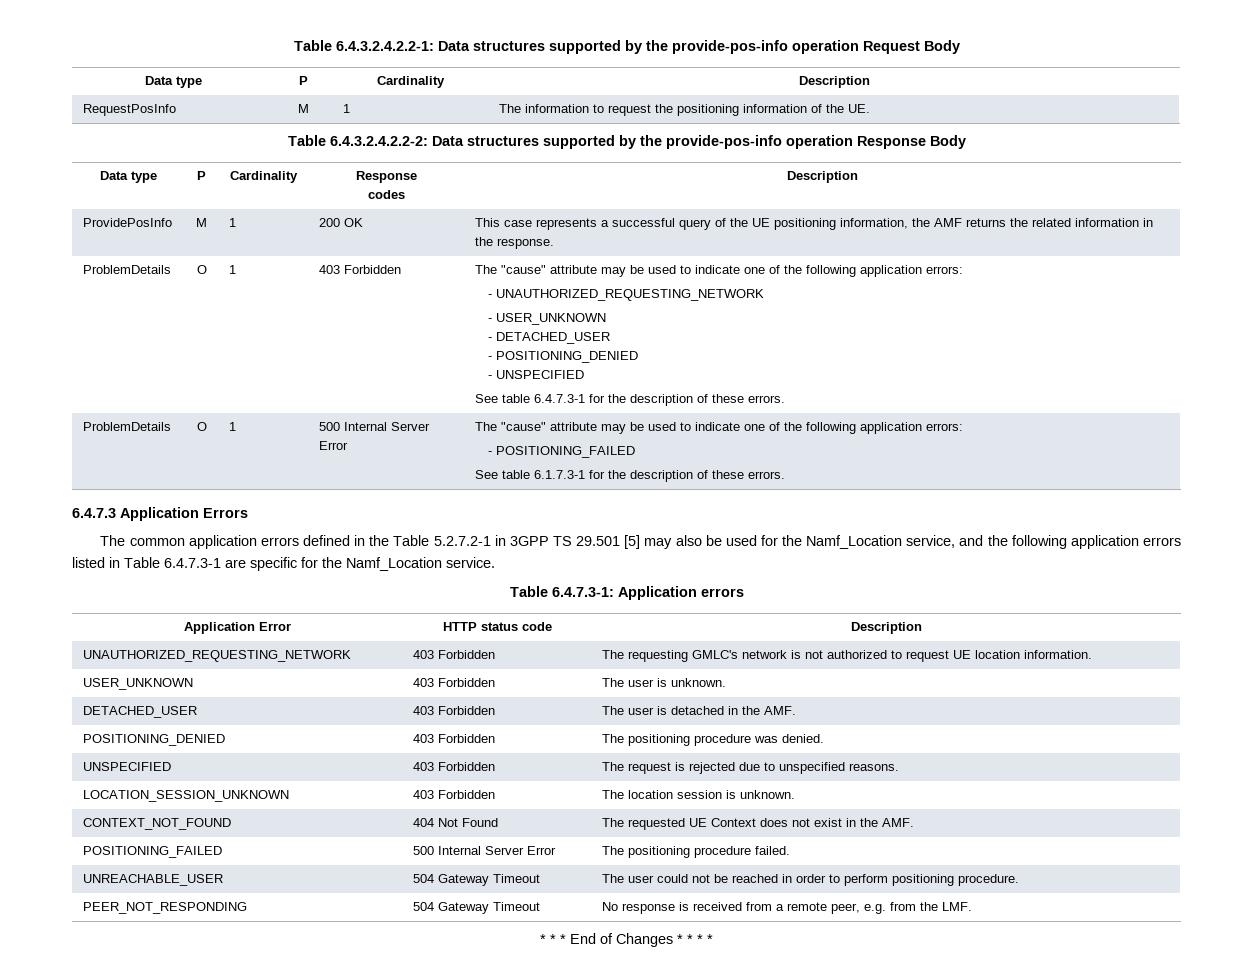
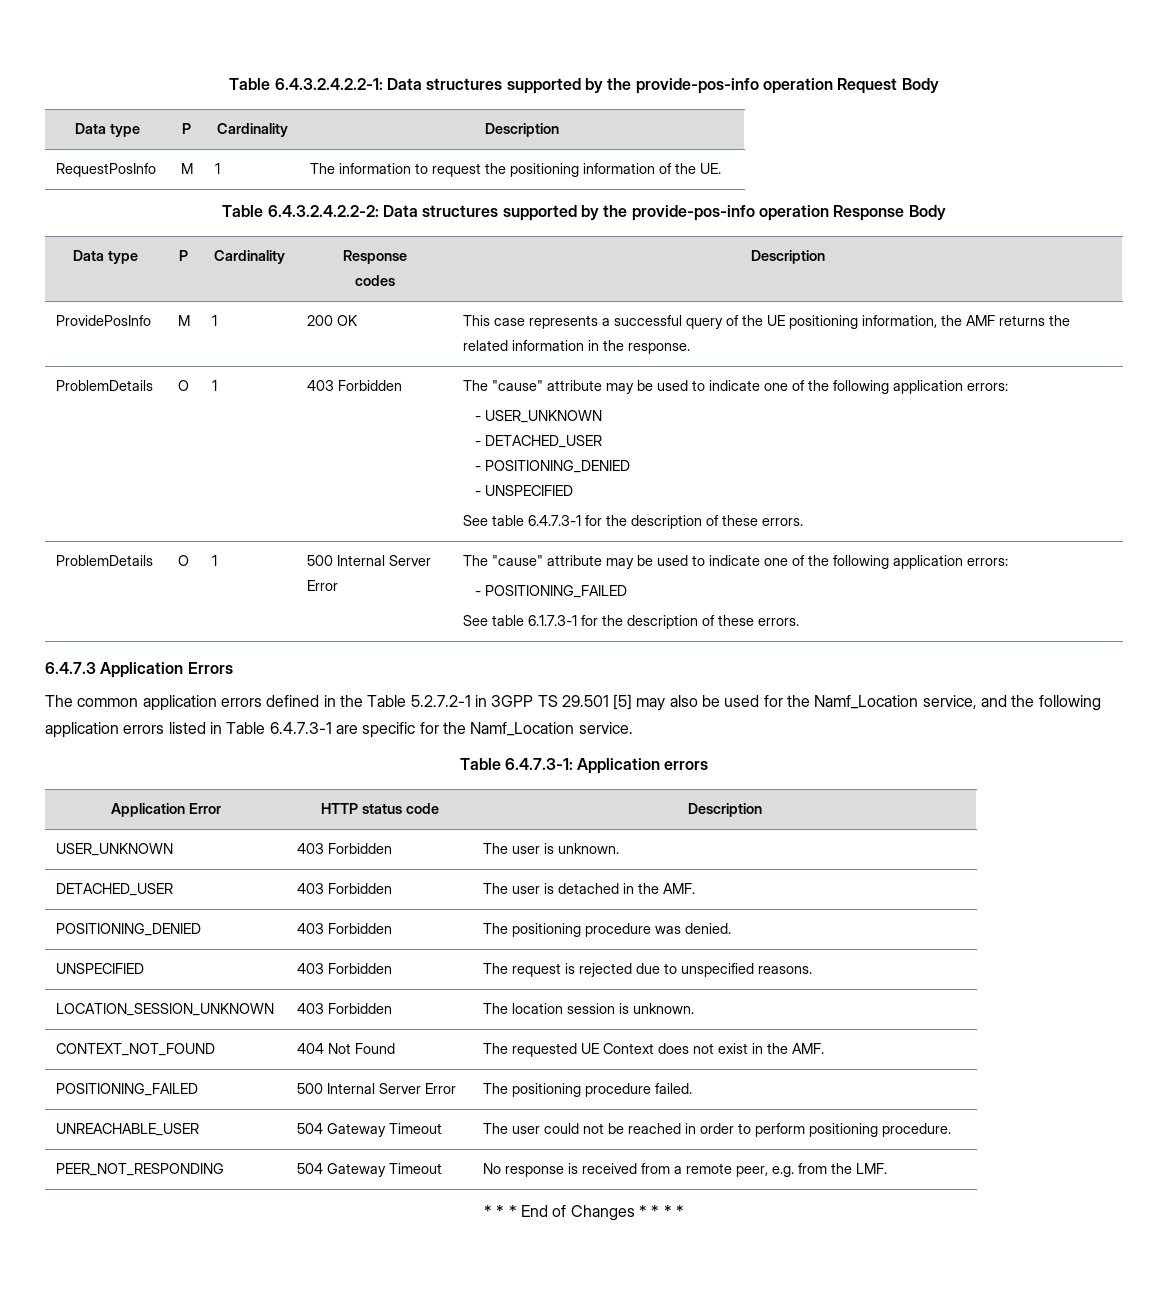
  ProblemDetails | O | 1 | 403 Forbidden | The "cause" attribute may be used to indicate one of the following application errors:
- - UNAUTHORIZED_REQUESTING_NETWORK
- UNAUTHORIZED_REQUESTING_NETWORK | 403 Forbidden | The requesting GMLC's network is not authorized to request UE location information.

